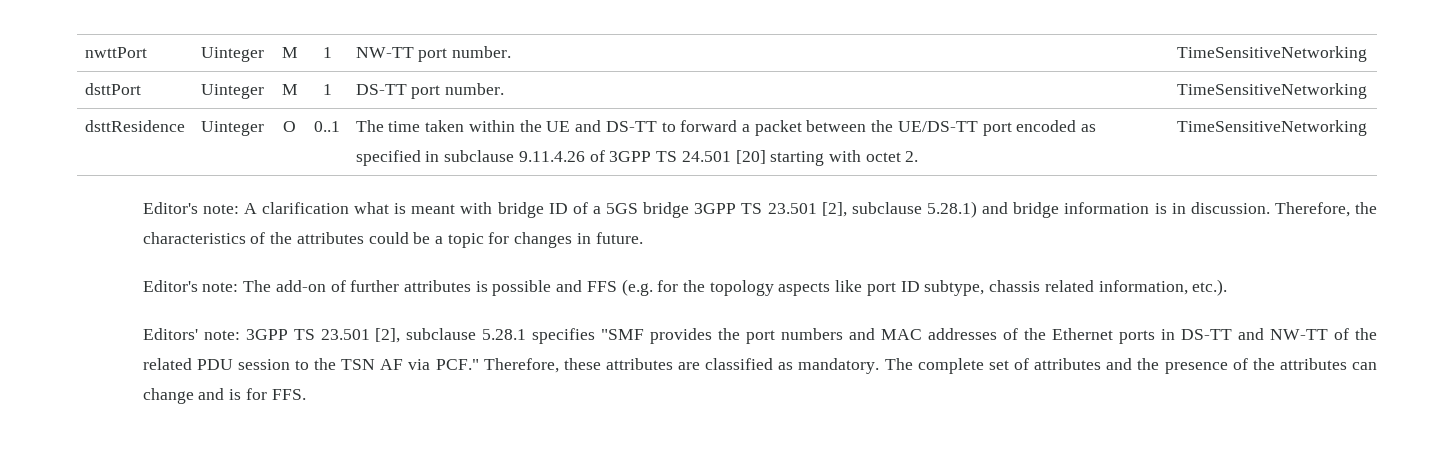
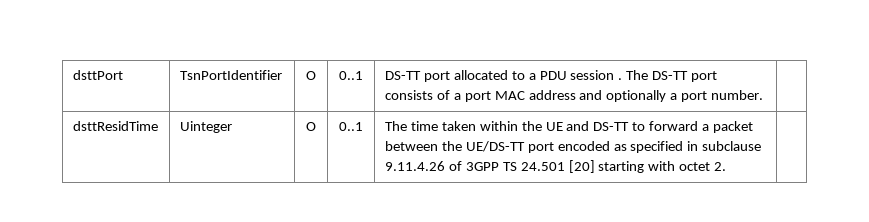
- nwttPort | Uinteger | M | 1 | NW-TT port number. | TimeSensitiveNetworking
- dsttPort | Uinteger | M | 1 | DS-TT port number. | TimeSensitiveNetworking
- dsttResidence | Uinteger | O | 0..1 | The time taken within the UE and DS-TT to forward a packet between the UE/DS-TT port encoded as specified in subclause 9.11.4.26 of 3GPP TS 24.501 [20] starting with octet 2. | TimeSensitiveNetworking
- Editor's note: A clarification what is meant with bridge ID of a 5GS bridge 3GPP TS 23.501 [2], subclause 5.28.1) and bridge information is in discussion. Therefore, the characteristics of the attributes could be a topic for changes in future.
- Editor's note: The add-on of further attributes is possible and FFS (e.g. for the topology aspects like port ID subtype, chassis related information, etc.).
- Editors' note: 3GPP TS 23.501 [2], subclause 5.28.1 specifies "SMF provides the port numbers and MAC addresses of the Ethernet ports in DS-TT and NW-TT of the related PDU session to the TSN AF via PCF." Therefore, these attributes are classified as mandatory. The complete set of attributes and the presence of the attributes can change and is for FFS.
+ dsttPort | TsnPortIdentifier | O | 0..1 | DS-TT port allocated to a PDU session . The DS-TT port consists of a port MAC address and optionally a port number. |
+ dsttResidTime | Uinteger | O | 0..1 | The time taken within the UE and DS-TT to forward a packet between the UE/DS-TT port encoded as specified in subclause 9.11.4.26 of 3GPP TS 24.501 [20] starting with octet 2. |

